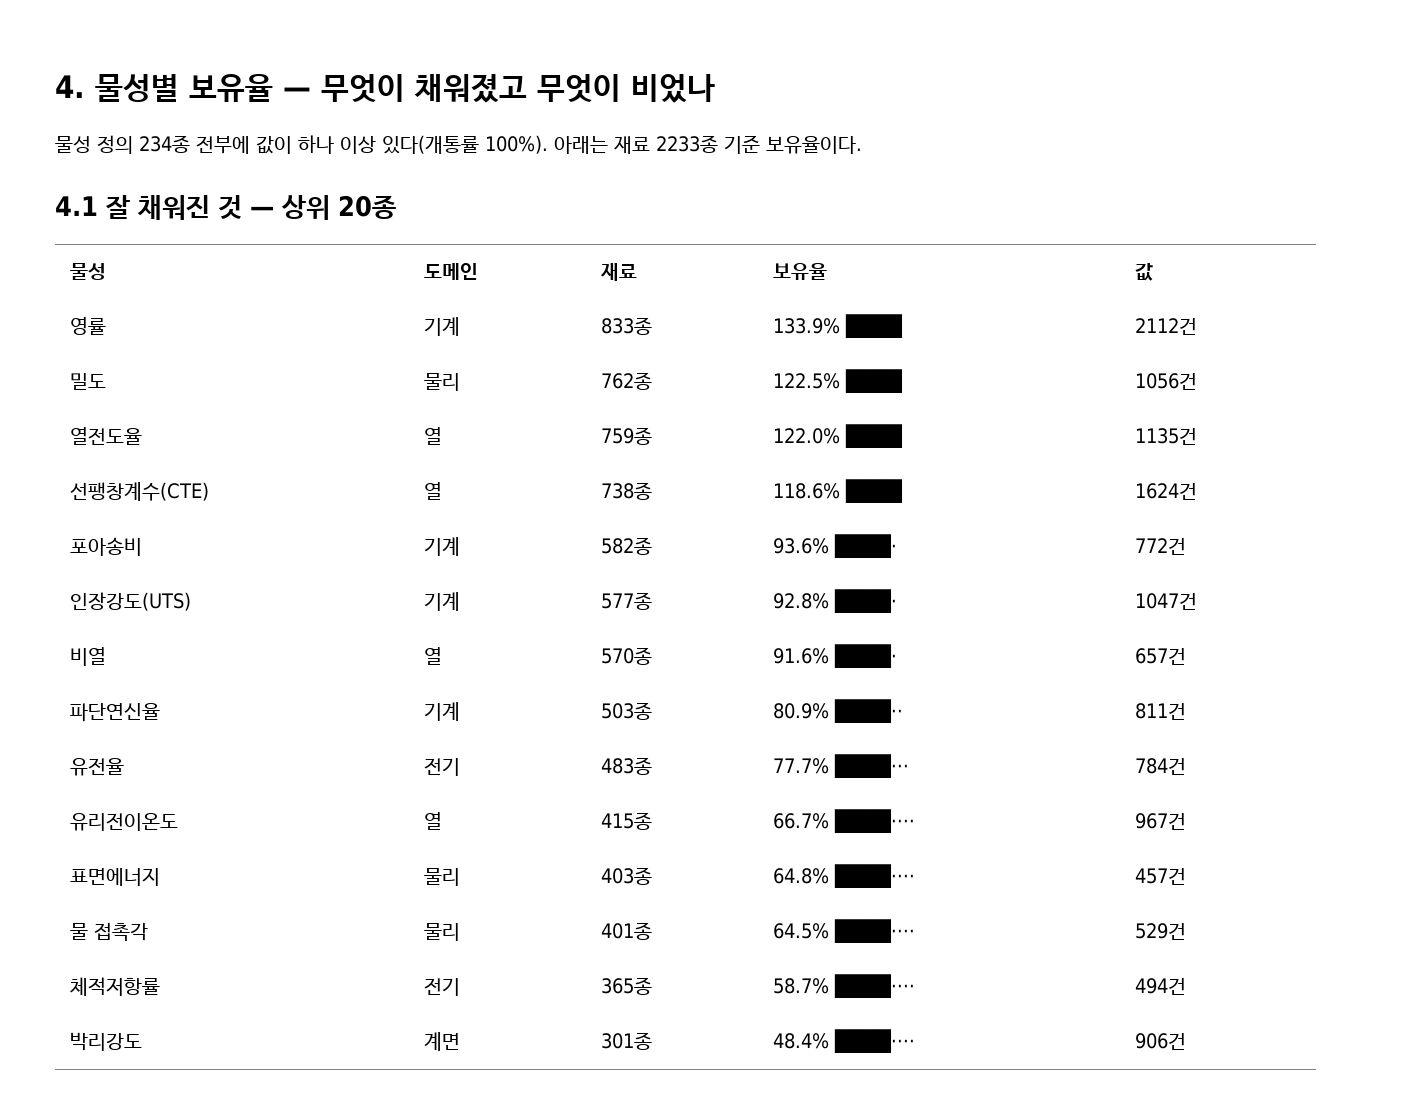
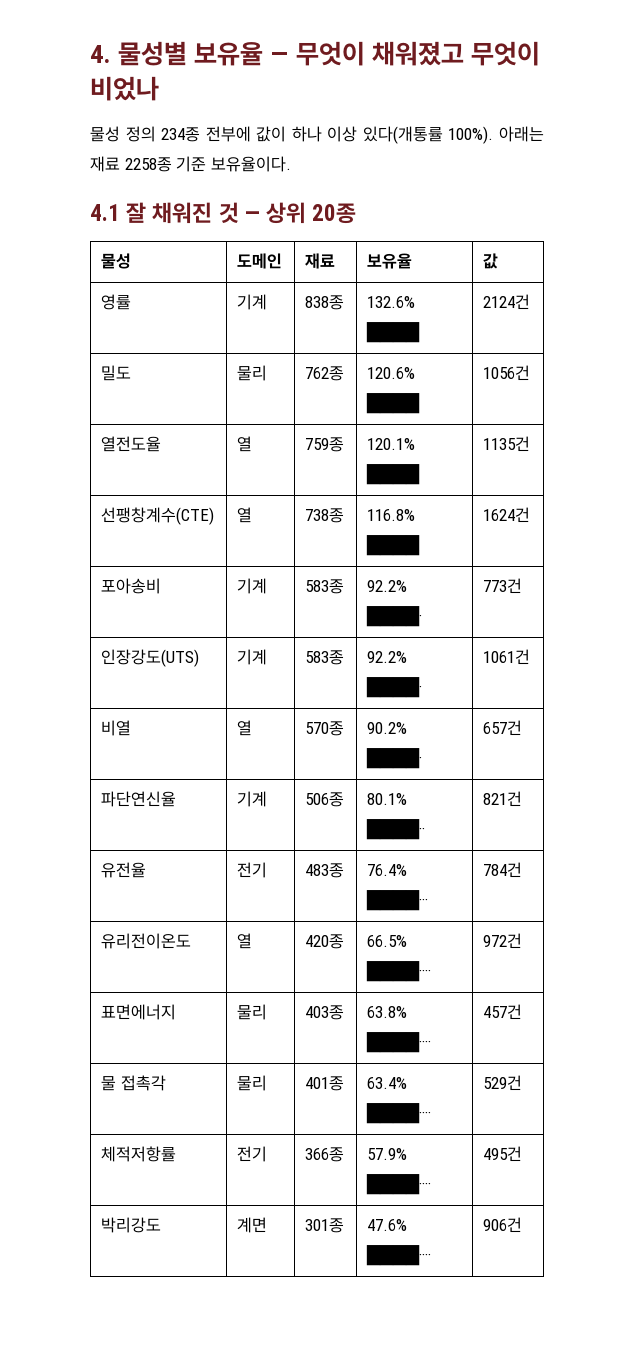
- 아래는 재료 2233종 기준 보유율이다.
+ 아래는 재료 2258종 기준 보유율이다.
- 영률 | 기계 | 833종 | 133.9% ████ | 2112건
+ 영률 | 기계 | 838종 | 132.6% ████ | 2124건
- 밀도 | 물리 | 762종 | 122.5% ████ | 1056건
+ 밀도 | 물리 | 762종 | 120.6% ████ | 1056건
- 열전도율 | 열 | 759종 | 122.0% ████ | 1135건
+ 열전도율 | 열 | 759종 | 120.1% ████ | 1135건
- 선팽창계수(CTE) | 열 | 738종 | 118.6% ████ | 1624건
+ 선팽창계수(CTE) | 열 | 738종 | 116.8% ████ | 1624건
- 포아송비 | 기계 | 582종 | 93.6% ████· | 772건
+ 포아송비 | 기계 | 583종 | 92.2% ████· | 773건
- 인장강도(UTS) | 기계 | 577종 | 92.8% ████· | 1047건
+ 인장강도(UTS) | 기계 | 583종 | 92.2% ████· | 1061건
- 비열 | 열 | 570종 | 91.6% ████· | 657건
+ 비열 | 열 | 570종 | 90.2% ████· | 657건
- 파단연신율 | 기계 | 503종 | 80.9% ████·· | 811건
+ 파단연신율 | 기계 | 506종 | 80.1% ████·· | 821건
- 유전율 | 전기 | 483종 | 77.7% ████··· | 784건
+ 유전율 | 전기 | 483종 | 76.4% ████··· | 784건
- 유리전이온도 | 열 | 415종 | 66.7% ████···· | 967건
+ 유리전이온도 | 열 | 420종 | 66.5% ████···· | 972건
- 표면에너지 | 물리 | 403종 | 64.8% ████···· | 457건
+ 표면에너지 | 물리 | 403종 | 63.8% ████···· | 457건
- 물 접촉각 | 물리 | 401종 | 64.5% ████···· | 529건
+ 물 접촉각 | 물리 | 401종 | 63.4% ████···· | 529건
- 체적저항률 | 전기 | 365종 | 58.7% ████···· | 494건
+ 체적저항률 | 전기 | 366종 | 57.9% ████···· | 495건
- 박리강도 | 계면 | 301종 | 48.4% ████···· | 906건
+ 박리강도 | 계면 | 301종 | 47.6% ████···· | 906건

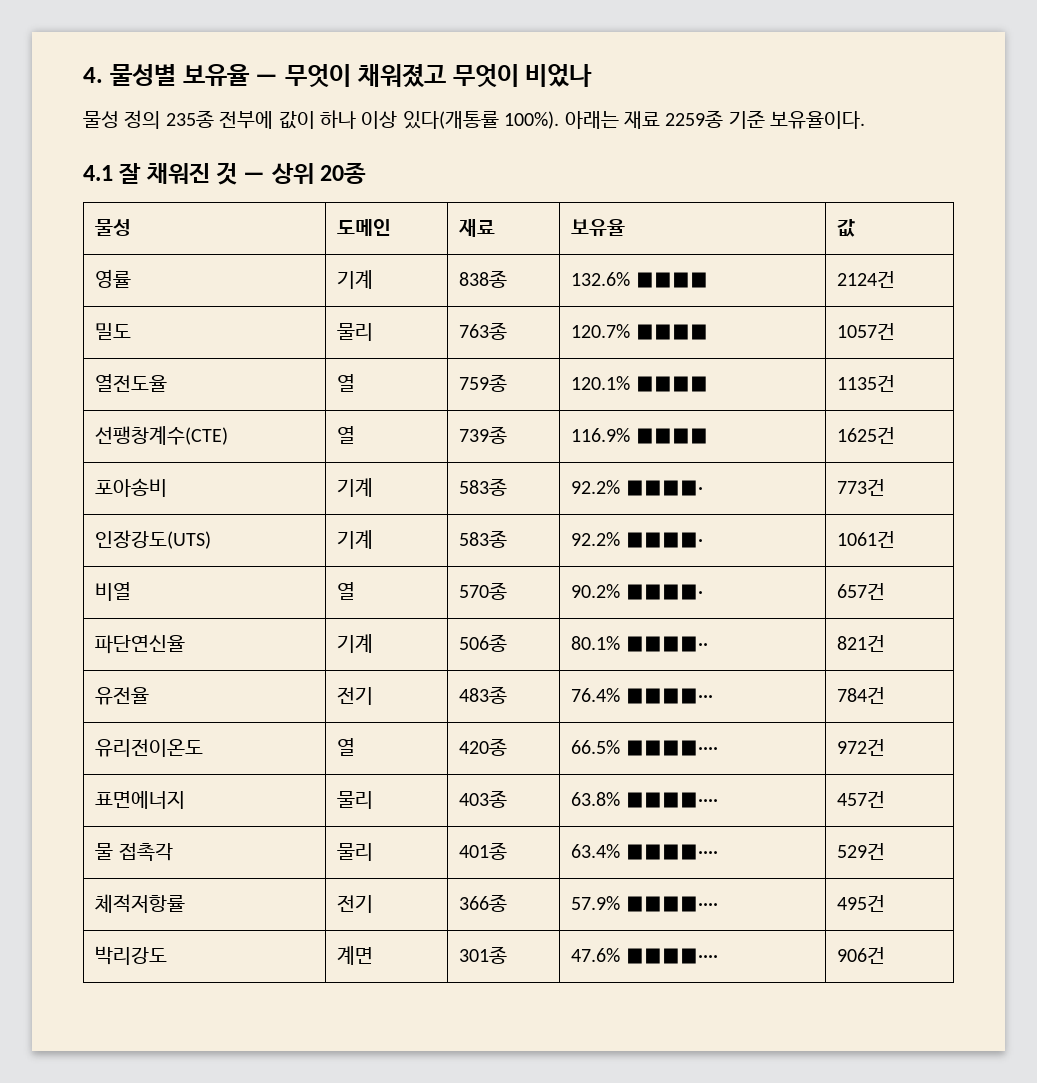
- 물성 정의 234종 전부에 값이 하나 이상 있다(개통률 100%).
+ 물성 정의 235종 전부에 값이 하나 이상 있다(개통률 100%).
- 아래는 재료 2258종 기준 보유율이다.
+ 아래는 재료 2259종 기준 보유율이다.
- 밀도 | 물리 | 762종 | 120.6% ████ | 1056건
+ 밀도 | 물리 | 763종 | 120.7% ████ | 1057건
- 선팽창계수(CTE) | 열 | 738종 | 116.8% ████ | 1624건
+ 선팽창계수(CTE) | 열 | 739종 | 116.9% ████ | 1625건

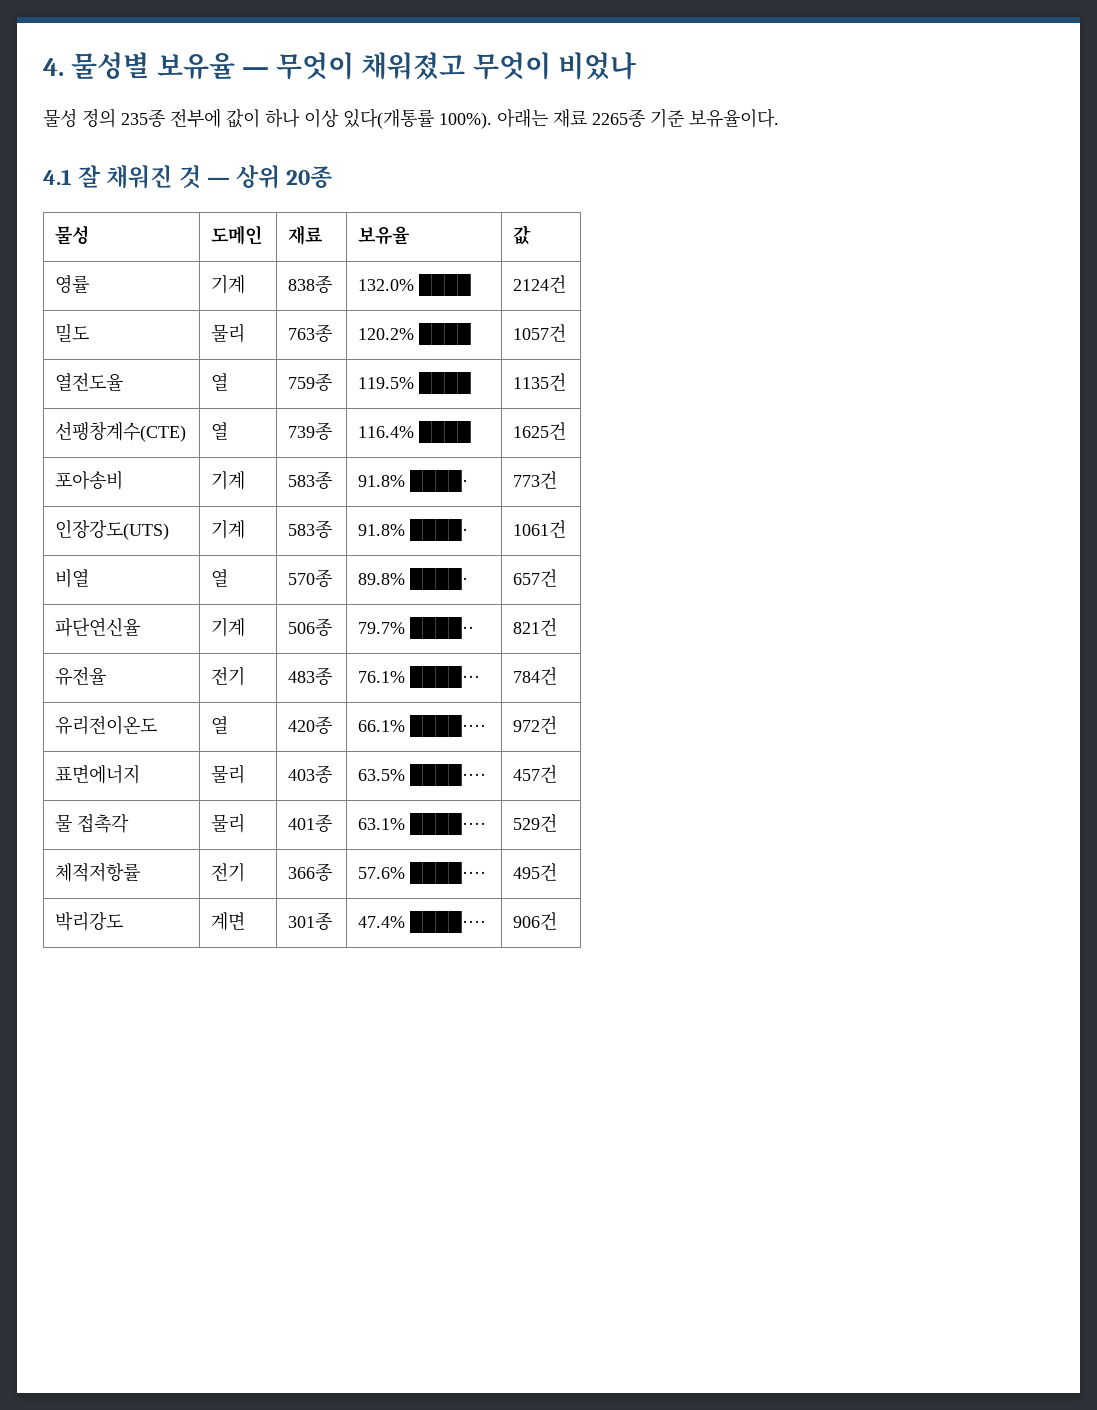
- 아래는 재료 2259종 기준 보유율이다.
+ 아래는 재료 2265종 기준 보유율이다.
- 영률 | 기계 | 838종 | 132.6% ████ | 2124건
+ 영률 | 기계 | 838종 | 132.0% ████ | 2124건
- 밀도 | 물리 | 763종 | 120.7% ████ | 1057건
+ 밀도 | 물리 | 763종 | 120.2% ████ | 1057건
- 열전도율 | 열 | 759종 | 120.1% ████ | 1135건
+ 열전도율 | 열 | 759종 | 119.5% ████ | 1135건
- 선팽창계수(CTE) | 열 | 739종 | 116.9% ████ | 1625건
+ 선팽창계수(CTE) | 열 | 739종 | 116.4% ████ | 1625건
- 포아송비 | 기계 | 583종 | 92.2% ████· | 773건
+ 포아송비 | 기계 | 583종 | 91.8% ████· | 773건
- 인장강도(UTS) | 기계 | 583종 | 92.2% ████· | 1061건
+ 인장강도(UTS) | 기계 | 583종 | 91.8% ████· | 1061건
- 비열 | 열 | 570종 | 90.2% ████· | 657건
+ 비열 | 열 | 570종 | 89.8% ████· | 657건
- 파단연신율 | 기계 | 506종 | 80.1% ████·· | 821건
+ 파단연신율 | 기계 | 506종 | 79.7% ████·· | 821건
- 유전율 | 전기 | 483종 | 76.4% ████··· | 784건
+ 유전율 | 전기 | 483종 | 76.1% ████··· | 784건
- 유리전이온도 | 열 | 420종 | 66.5% ████···· | 972건
+ 유리전이온도 | 열 | 420종 | 66.1% ████···· | 972건
- 표면에너지 | 물리 | 403종 | 63.8% ████···· | 457건
+ 표면에너지 | 물리 | 403종 | 63.5% ████···· | 457건
- 물 접촉각 | 물리 | 401종 | 63.4% ████···· | 529건
+ 물 접촉각 | 물리 | 401종 | 63.1% ████···· | 529건
- 체적저항률 | 전기 | 366종 | 57.9% ████···· | 495건
+ 체적저항률 | 전기 | 366종 | 57.6% ████···· | 495건
- 박리강도 | 계면 | 301종 | 47.6% ████···· | 906건
+ 박리강도 | 계면 | 301종 | 47.4% ████···· | 906건

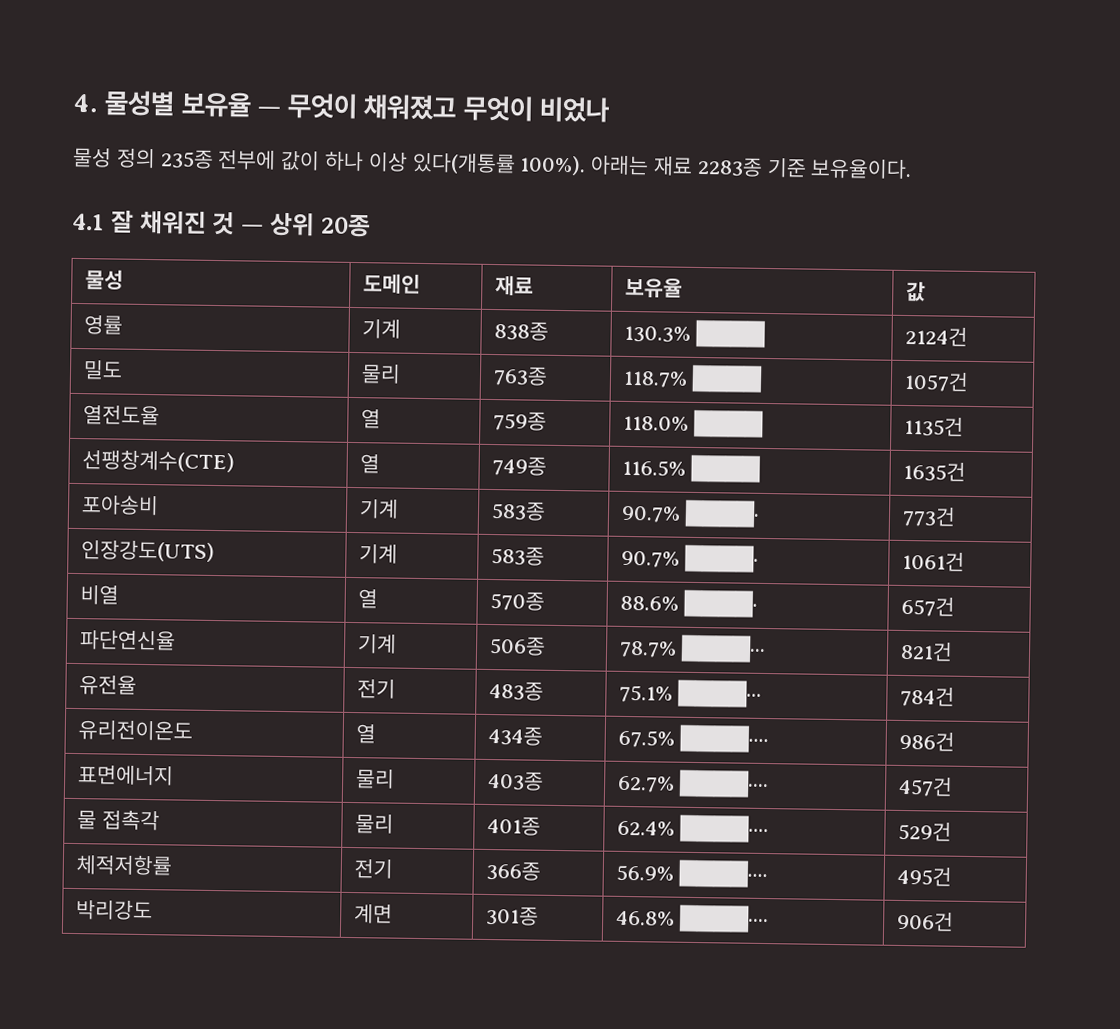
- 아래는 재료 2265종 기준 보유율이다.
+ 아래는 재료 2283종 기준 보유율이다.
- 영률 | 기계 | 838종 | 132.0% ████ | 2124건
+ 영률 | 기계 | 838종 | 130.3% ████ | 2124건
- 밀도 | 물리 | 763종 | 120.2% ████ | 1057건
+ 밀도 | 물리 | 763종 | 118.7% ████ | 1057건
- 열전도율 | 열 | 759종 | 119.5% ████ | 1135건
+ 열전도율 | 열 | 759종 | 118.0% ████ | 1135건
- 선팽창계수(CTE) | 열 | 739종 | 116.4% ████ | 1625건
+ 선팽창계수(CTE) | 열 | 749종 | 116.5% ████ | 1635건
- 포아송비 | 기계 | 583종 | 91.8% ████· | 773건
+ 포아송비 | 기계 | 583종 | 90.7% ████· | 773건
- 인장강도(UTS) | 기계 | 583종 | 91.8% ████· | 1061건
+ 인장강도(UTS) | 기계 | 583종 | 90.7% ████· | 1061건
- 비열 | 열 | 570종 | 89.8% ████· | 657건
+ 비열 | 열 | 570종 | 88.6% ████· | 657건
- 파단연신율 | 기계 | 506종 | 79.7% ████·· | 821건
+ 파단연신율 | 기계 | 506종 | 78.7% ████··· | 821건
- 유전율 | 전기 | 483종 | 76.1% ████··· | 784건
+ 유전율 | 전기 | 483종 | 75.1% ████··· | 784건
- 유리전이온도 | 열 | 420종 | 66.1% ████···· | 972건
+ 유리전이온도 | 열 | 434종 | 67.5% ████···· | 986건
- 표면에너지 | 물리 | 403종 | 63.5% ████···· | 457건
+ 표면에너지 | 물리 | 403종 | 62.7% ████···· | 457건
- 물 접촉각 | 물리 | 401종 | 63.1% ████···· | 529건
+ 물 접촉각 | 물리 | 401종 | 62.4% ████···· | 529건
- 체적저항률 | 전기 | 366종 | 57.6% ████···· | 495건
+ 체적저항률 | 전기 | 366종 | 56.9% ████···· | 495건
- 박리강도 | 계면 | 301종 | 47.4% ████···· | 906건
+ 박리강도 | 계면 | 301종 | 46.8% ████···· | 906건

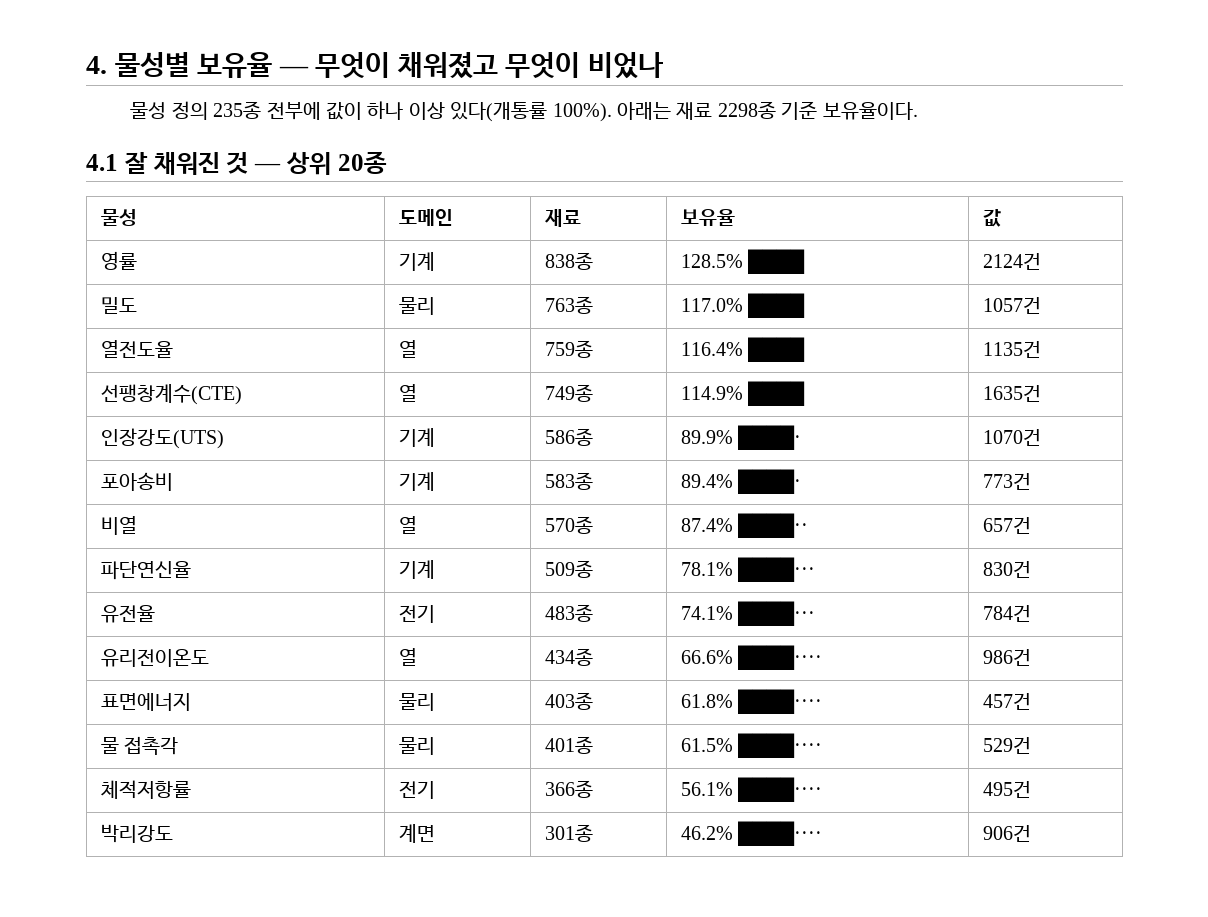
- 아래는 재료 2283종 기준 보유율이다.
+ 아래는 재료 2298종 기준 보유율이다.
- 영률 | 기계 | 838종 | 130.3% ████ | 2124건
+ 영률 | 기계 | 838종 | 128.5% ████ | 2124건
- 밀도 | 물리 | 763종 | 118.7% ████ | 1057건
+ 밀도 | 물리 | 763종 | 117.0% ████ | 1057건
- 열전도율 | 열 | 759종 | 118.0% ████ | 1135건
+ 열전도율 | 열 | 759종 | 116.4% ████ | 1135건
- 선팽창계수(CTE) | 열 | 749종 | 116.5% ████ | 1635건
+ 선팽창계수(CTE) | 열 | 749종 | 114.9% ████ | 1635건
+ 인장강도(UTS) | 기계 | 586종 | 89.9% ████· | 1070건
- 포아송비 | 기계 | 583종 | 90.7% ████· | 773건
+ 포아송비 | 기계 | 583종 | 89.4% ████· | 773건
- 인장강도(UTS) | 기계 | 583종 | 90.7% ████· | 1061건
- 비열 | 열 | 570종 | 88.6% ████· | 657건
+ 비열 | 열 | 570종 | 87.4% ████·· | 657건
- 파단연신율 | 기계 | 506종 | 78.7% ████··· | 821건
+ 파단연신율 | 기계 | 509종 | 78.1% ████··· | 830건
- 유전율 | 전기 | 483종 | 75.1% ████··· | 784건
+ 유전율 | 전기 | 483종 | 74.1% ████··· | 784건
- 유리전이온도 | 열 | 434종 | 67.5% ████···· | 986건
+ 유리전이온도 | 열 | 434종 | 66.6% ████···· | 986건
- 표면에너지 | 물리 | 403종 | 62.7% ████···· | 457건
+ 표면에너지 | 물리 | 403종 | 61.8% ████···· | 457건
- 물 접촉각 | 물리 | 401종 | 62.4% ████···· | 529건
+ 물 접촉각 | 물리 | 401종 | 61.5% ████···· | 529건
- 체적저항률 | 전기 | 366종 | 56.9% ████···· | 495건
+ 체적저항률 | 전기 | 366종 | 56.1% ████···· | 495건
- 박리강도 | 계면 | 301종 | 46.8% ████···· | 906건
+ 박리강도 | 계면 | 301종 | 46.2% ████···· | 906건

